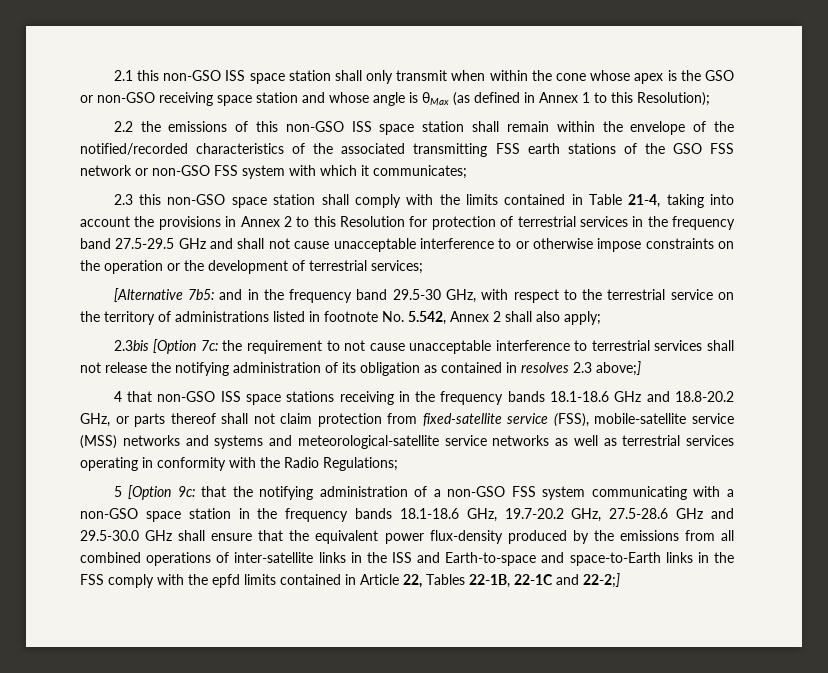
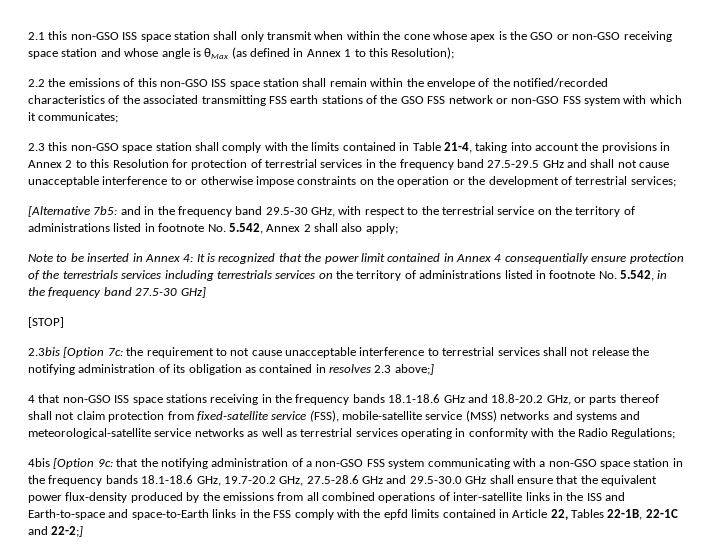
+ Note to be inserted in Annex 4: It is recognized that the power limit contained in Annex 4 consequentially ensure protection of the terrestrials services including terrestrials services on the territory of administrations listed in footnote No. 5.542, in the frequency band 27.5-30 GHz]
+ [STOP]
- 5 [Option 9c:
+ 4bis [Option 9c:

